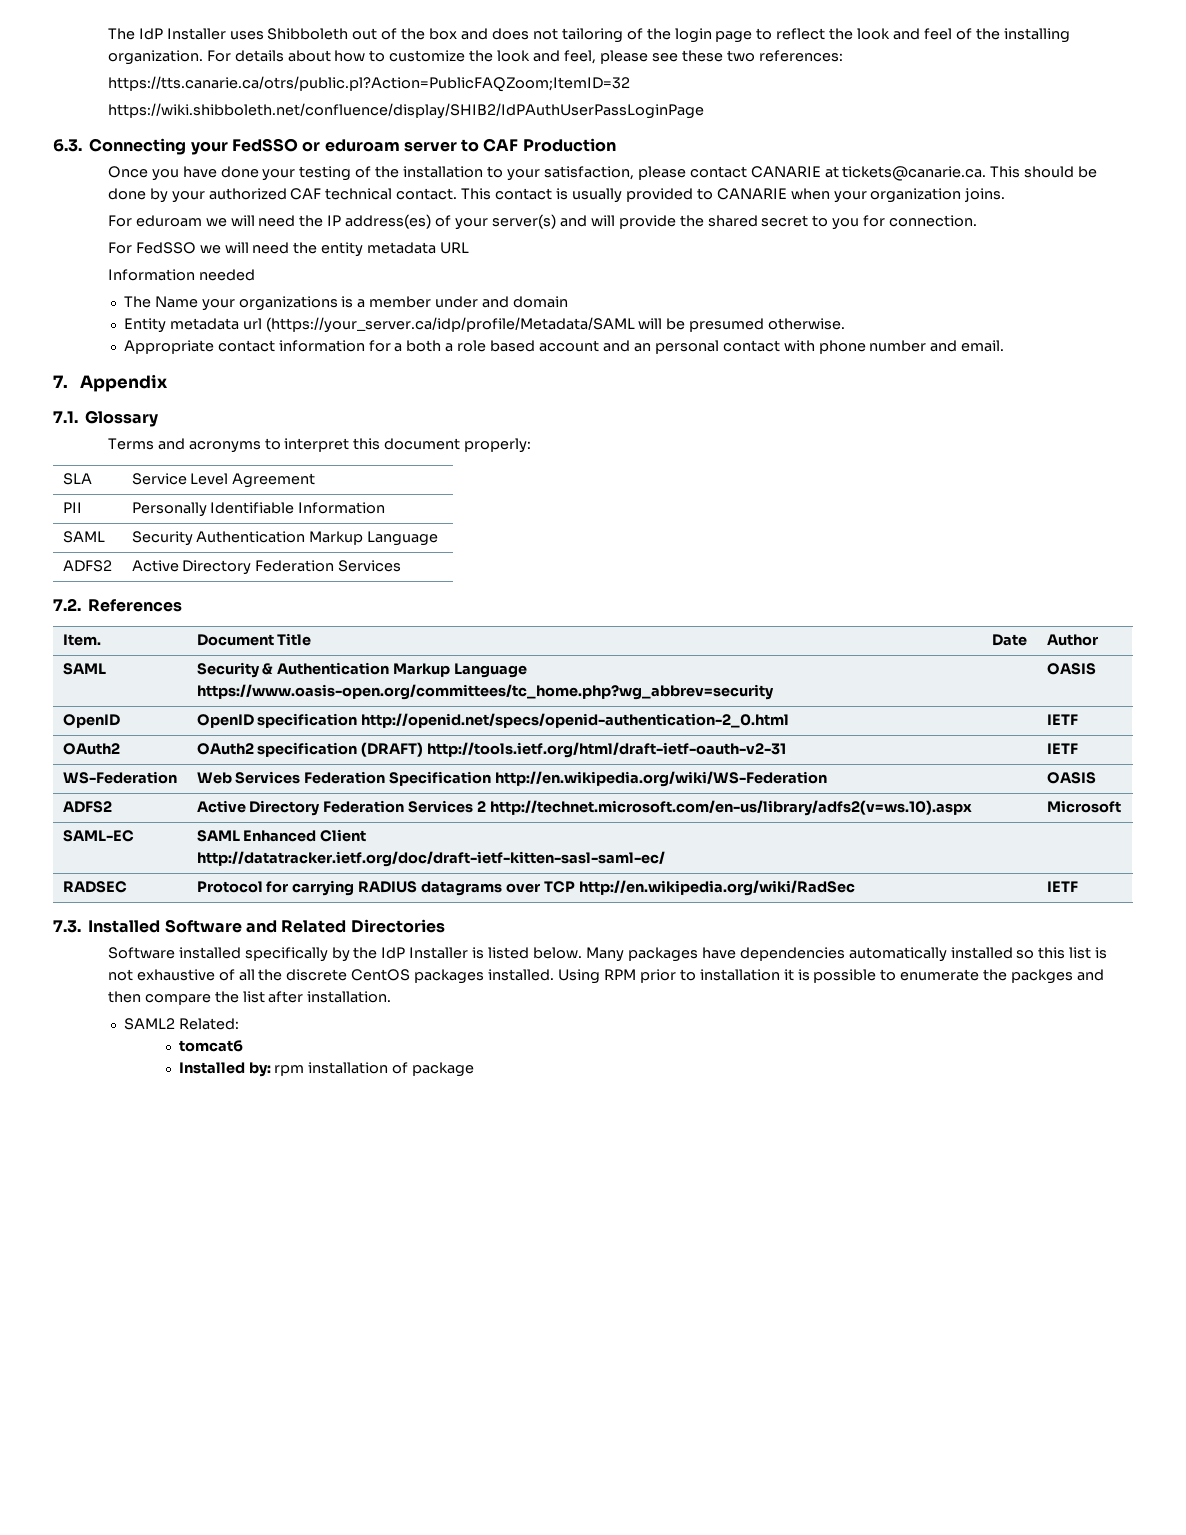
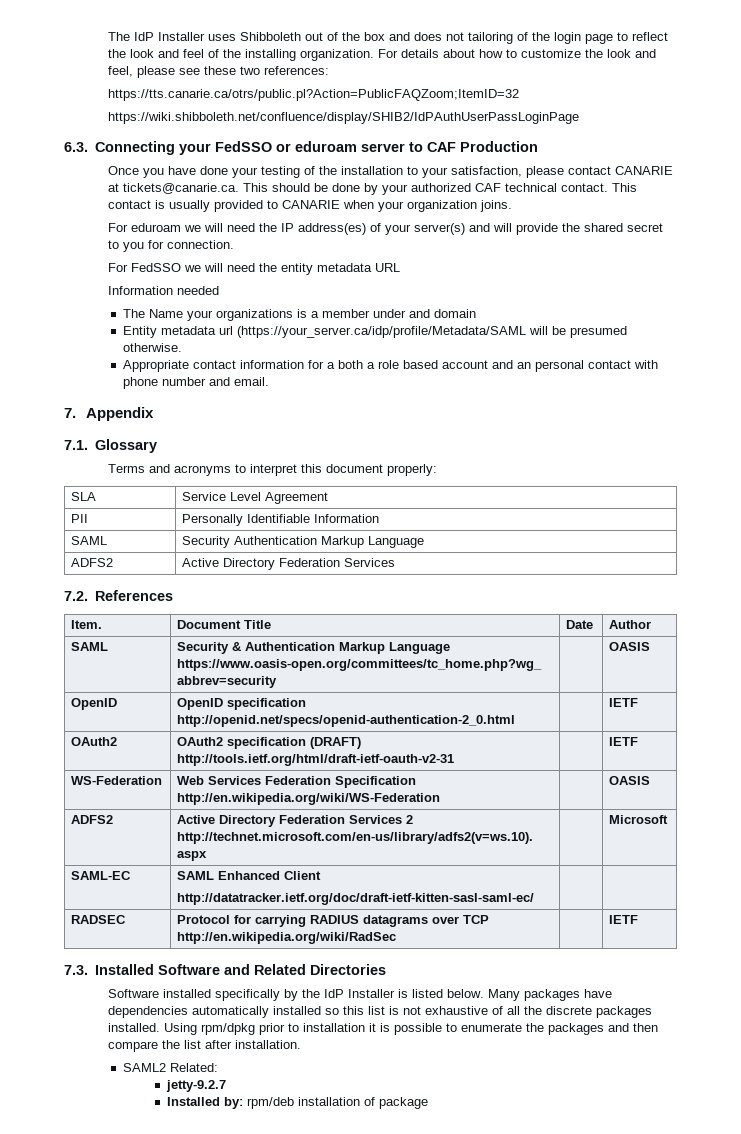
- Many packages have dependencies automatically installed so this list is not exhaustive of all the discrete CentOS packages installed.
+ Many packages have dependencies automatically installed so this list is not exhaustive of all the discrete packages installed.
- Using RPM prior to installation it is possible to enumerate the packges and then compare the list after installation.
+ Using rpm/dpkg prior to installation it is possible to enumerate the packages and then compare the list after installation.
- tomcat6
+ jetty-9.2.7
- Installed by: rpm installation of package
+ Installed by: rpm/deb installation of package

